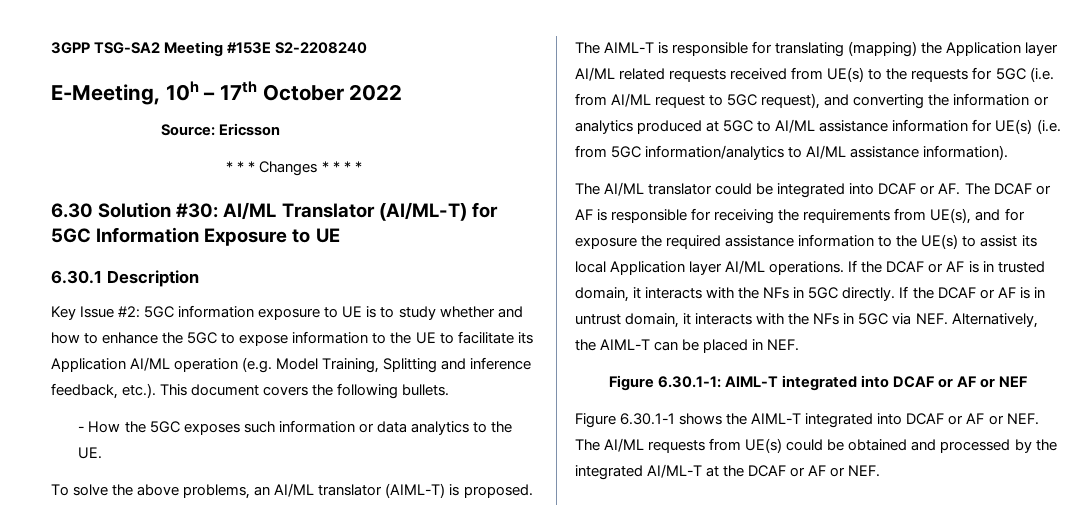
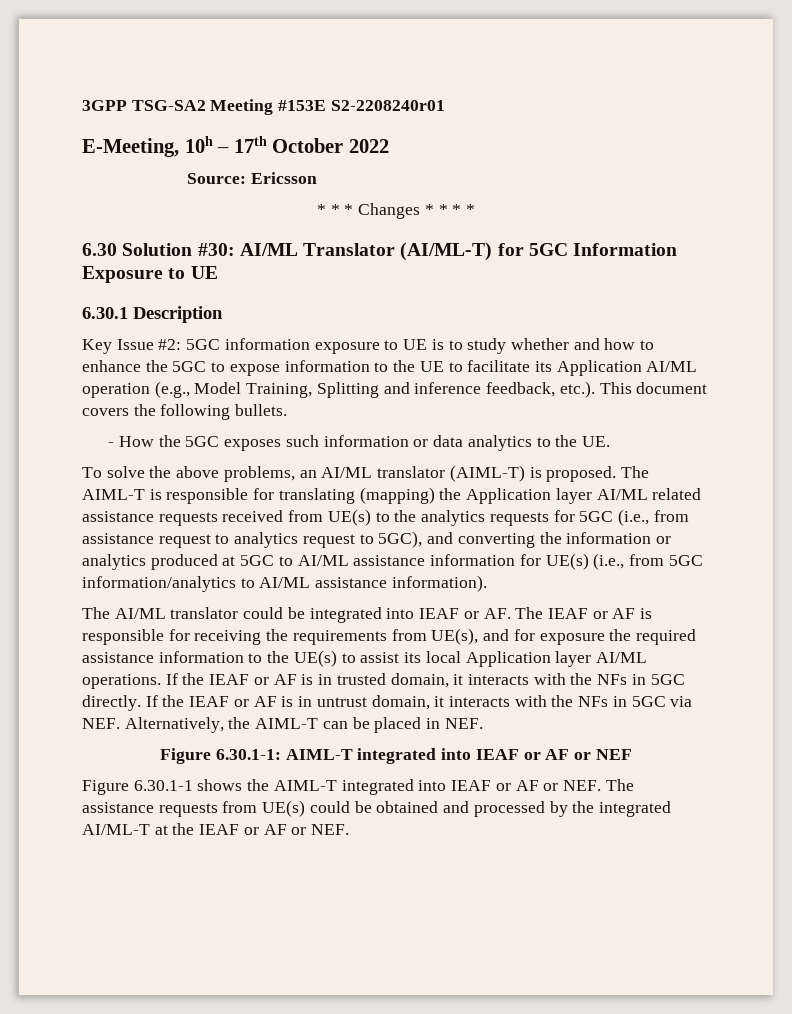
- 3GPP TSG-SA2 Meeting #153E S2-2208240
+ 3GPP TSG-SA2 Meeting #153E S2-2208240r01
- Key Issue #2: 5GC information exposure to UE is to study whether and how to enhance the 5GC to expose information to the UE to facilitate its Application AI/ML operation (e.g. Model Training, Splitting and inference feedback, etc.). This document covers the following bullets.
+ Key Issue #2: 5GC information exposure to UE is to study whether and how to enhance the 5GC to expose information to the UE to facilitate its Application AI/ML operation (e.g., Model Training, Splitting and inference feedback, etc.). This document covers the following bullets.
- The AIML-T is responsible for translating (mapping) the Application layer AI/ML related requests received from UE(s) to the requests for 5GC (i.e. from AI/ML request to 5GC request), and converting the information or analytics produced at 5GC to AI/ML assistance information for UE(s) (i.e. from 5GC information/analytics to AI/ML assistance information).
+ The AIML-T is responsible for translating (mapping) the Application layer AI/ML related assistance requests received from UE(s) to the analytics requests for 5GC (i.e., from assistance request to analytics request to 5GC), and converting the information or analytics produced at 5GC to AI/ML assistance information for UE(s) (i.e., from 5GC information/analytics to AI/ML assistance information).
- The AI/ML translator could be integrated into DCAF or AF. The DCAF or AF is responsible for receiving the requirements from UE(s), and for exposure the required assistance information to the UE(s) to assist its local Application layer AI/ML operations.
+ The AI/ML translator could be integrated into IEAF or AF. The IEAF or AF is responsible for receiving the requirements from UE(s), and for exposure the required assistance information to the UE(s) to assist its local Application layer AI/ML operations.
- If the DCAF or AF is in trusted domain, it interacts with the NFs in 5GC directly.
+ If the IEAF or AF is in trusted domain, it interacts with the NFs in 5GC directly.
- If the DCAF or AF is in untrust domain, it interacts with the NFs in 5GC via NEF. Alternatively, the AIML-T can be placed in NEF.
+ If the IEAF or AF is in untrust domain, it interacts with the NFs in 5GC via NEF. Alternatively, the AIML-T can be placed in NEF.
- Figure 6.30.1-1: AIML-T integrated into DCAF or AF or NEF
+ Figure 6.30.1-1: AIML-T integrated into IEAF or AF or NEF
- Figure 6.30.1-1 shows the AIML-T integrated into DCAF or AF or NEF. The AI/ML requests from UE(s) could be obtained and processed by the integrated AI/ML-T at the DCAF or AF or NEF.
+ Figure 6.30.1-1 shows the AIML-T integrated into IEAF or AF or NEF. The assistance requests from UE(s) could be obtained and processed by the integrated AI/ML-T at the IEAF or AF or NEF.

